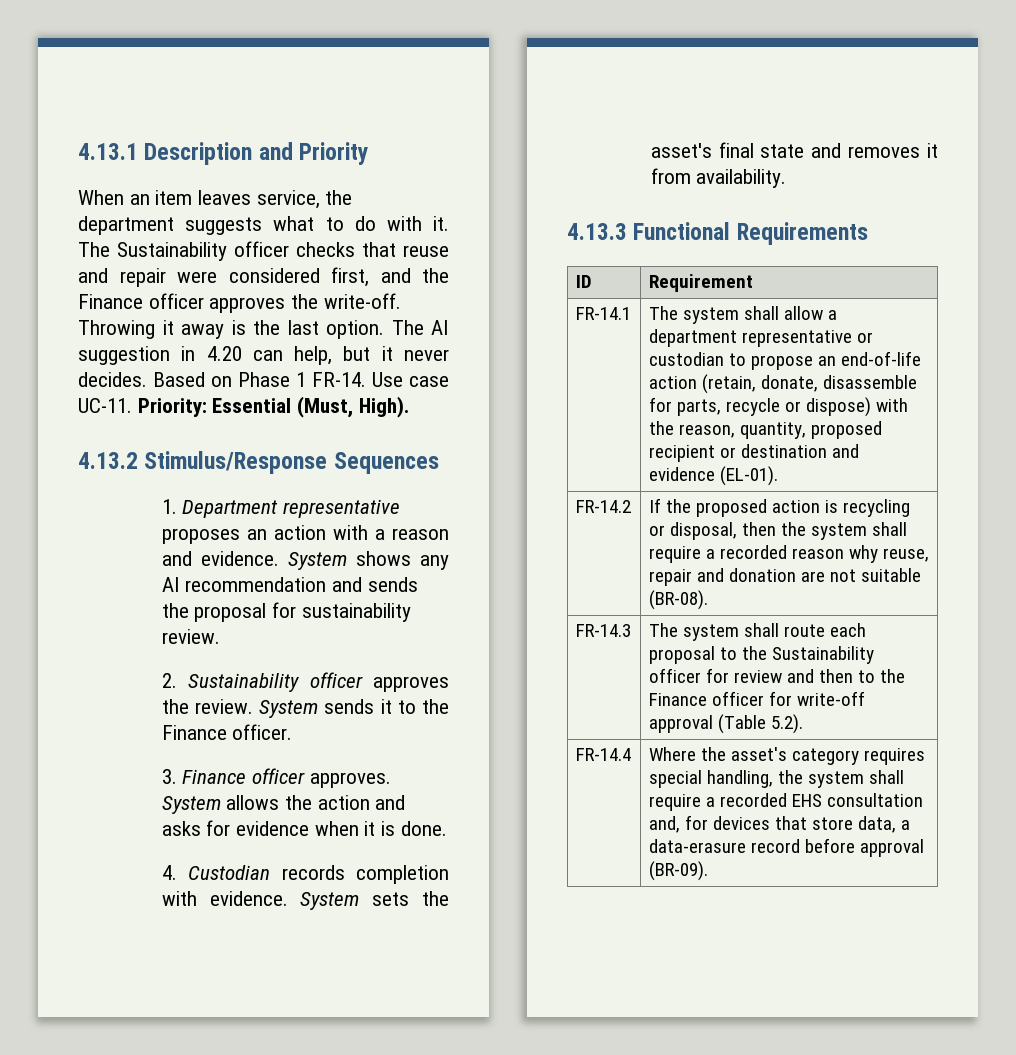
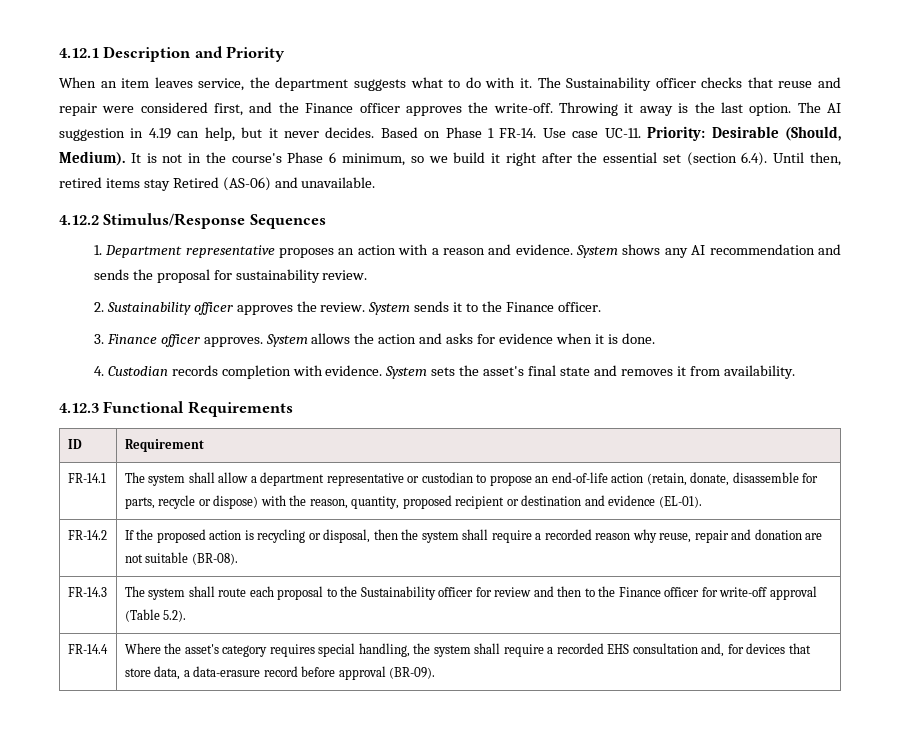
- 4.13.1 Description and Priority
+ 4.12.1 Description and Priority
- The AI suggestion in 4.20 can help, but it never decides.
+ The AI suggestion in 4.19 can help, but it never decides.
- Priority: Essential (Must, High).
- 4.13.2 Stimulus/Response Sequences
+ Priority: Desirable (Should, Medium). It is not in the course's Phase 6 minimum, so we build it right after the essential set (section 6.4). Until then, retired items stay Retired (AS-06) and unavailable.
+ 4.12.2 Stimulus/Response Sequences
- 4.13.3 Functional Requirements
+ 4.12.3 Functional Requirements

